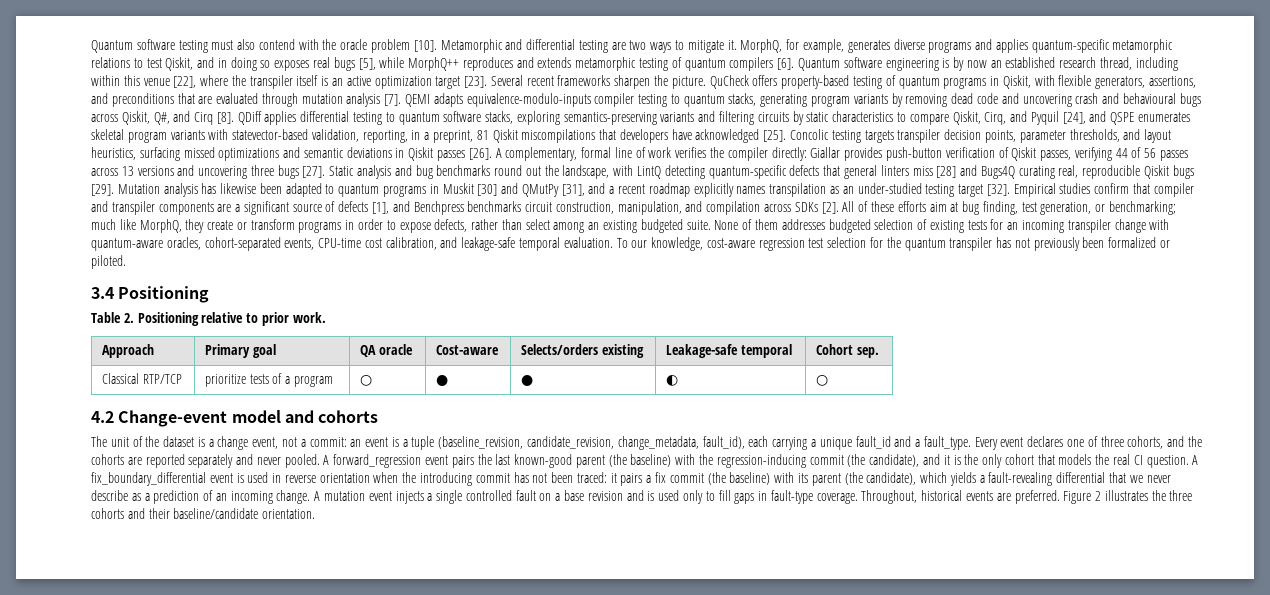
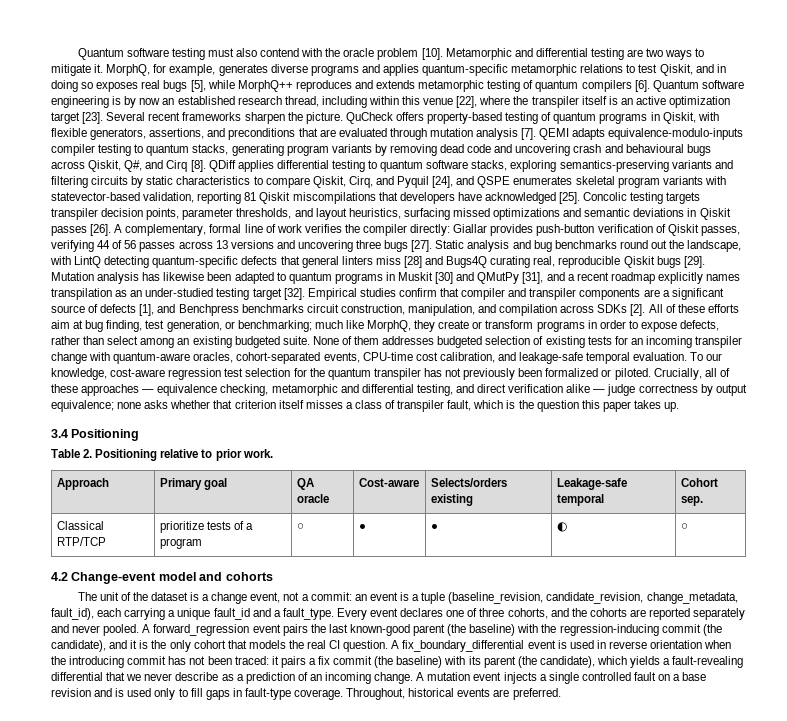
- QDiff applies differential testing to quantum software stacks, exploring semantics-preserving variants and filtering circuits by static characteristics to compare Qiskit, Cirq, and Pyquil [24], and QSPE enumerates skeletal program variants with statevector-based validation, reporting, in a preprint, 81 Qiskit miscompilations that developers have acknowledged [25].
+ QDiff applies differential testing to quantum software stacks, exploring semantics-preserving variants and filtering circuits by static characteristics to compare Qiskit, Cirq, and Pyquil [24], and QSPE enumerates skeletal program variants with statevector-based validation, reporting 81 Qiskit miscompilations that developers have acknowledged [25].
+ Crucially, all of these approaches — equivalence checking, metamorphic and differential testing, and direct verification alike — judge correctness by output equivalence; none asks whether that criterion itself misses a class of transpiler fault, which is the question this paper takes up.
- Figure 2 illustrates the three cohorts and their baseline/candidate orientation.

